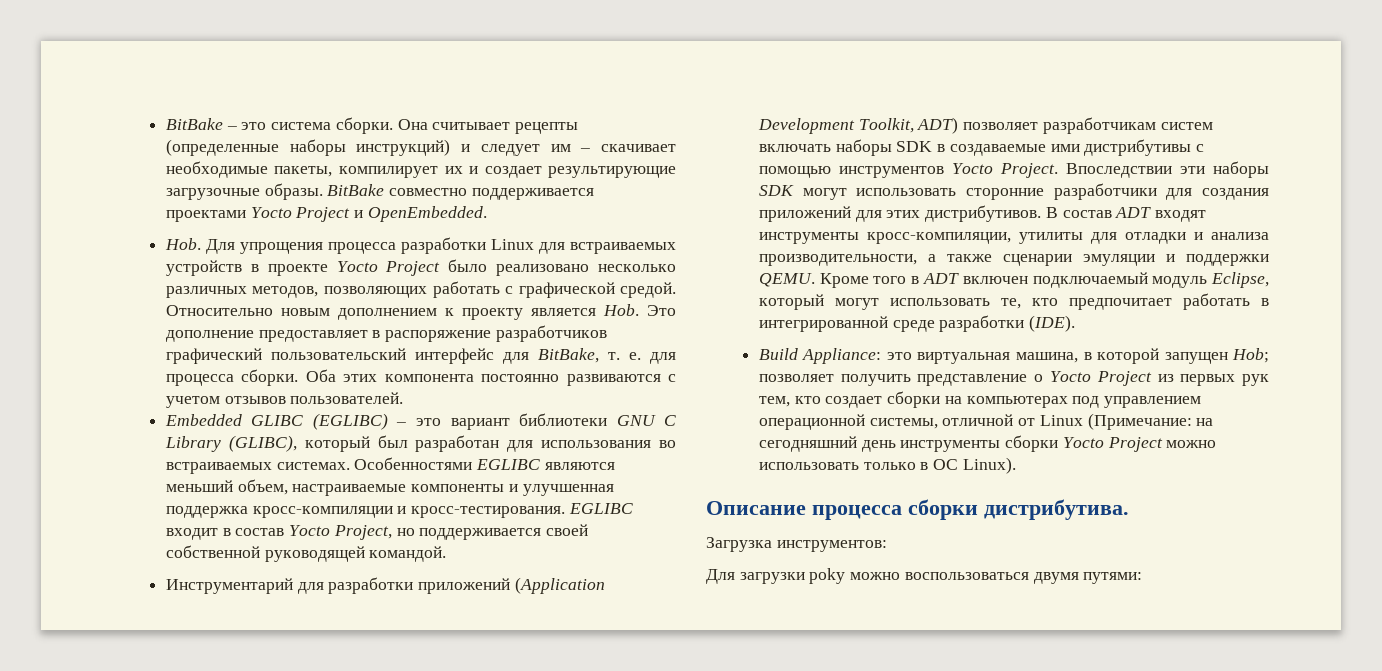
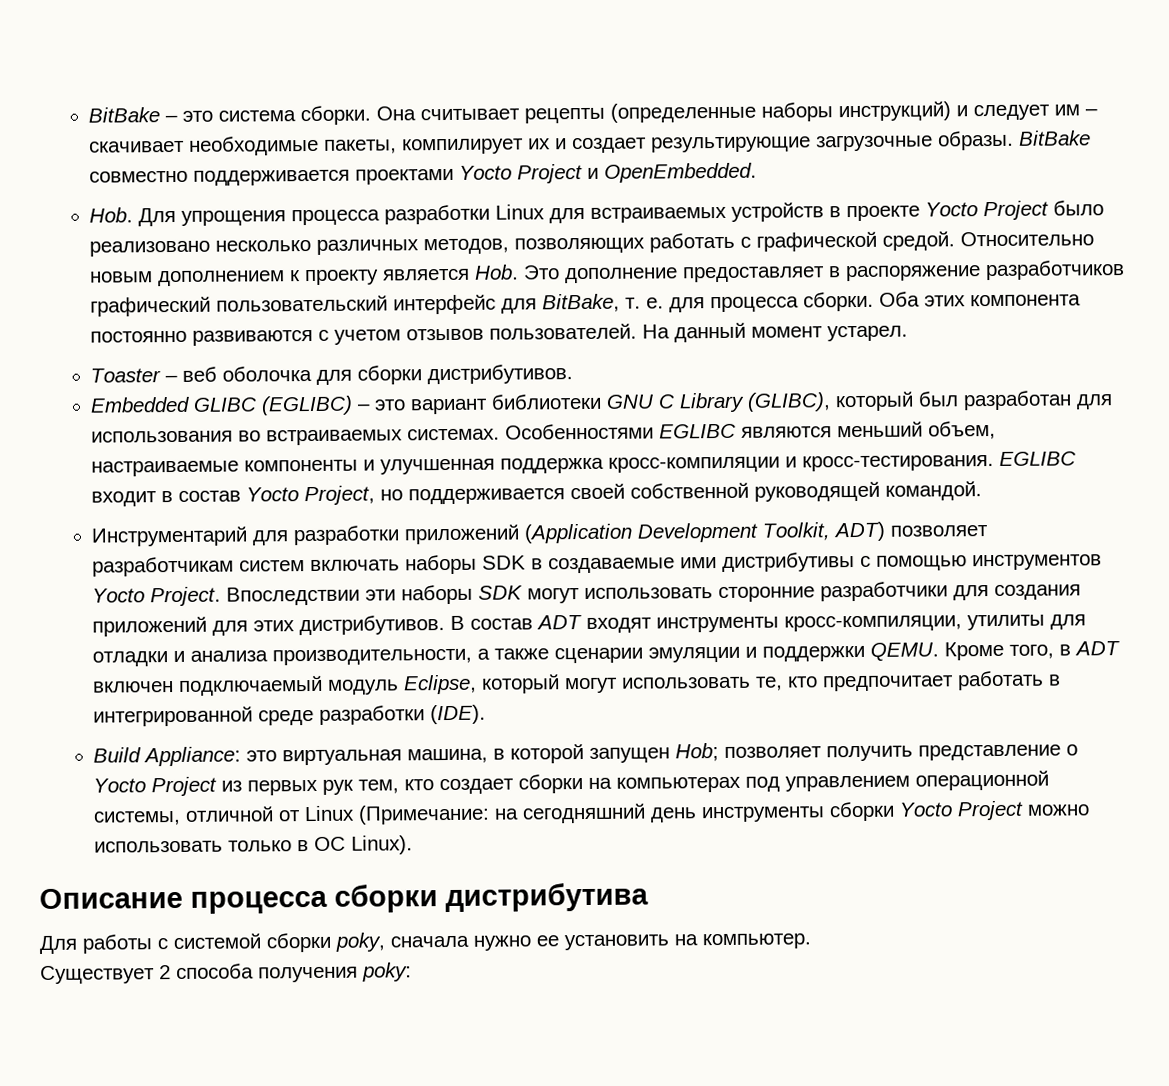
+ На данный момент устарел.
+ Toaster – веб оболочка для сборки дистрибутивов.
- Кроме того в ADT включен подключаемый модуль Eclipse, который могут использовать те, кто предпочитает работать в интегрированной среде разработки (IDE).
+ Кроме того, в ADT включен подключаемый модуль Eclipse, который могут использовать те, кто предпочитает работать в интегрированной среде разработки (IDE).
- Описание процесса сборки дистрибутива.
- Загрузка инструментов:
- Для загрузки poky можно воспользоваться двумя путями:
+ Описание процесса сборки дистрибутива
+ Для работы с системой сборки poky, сначала нужно ее установить на компьютер.
+ Существует 2 способа получения poky:

